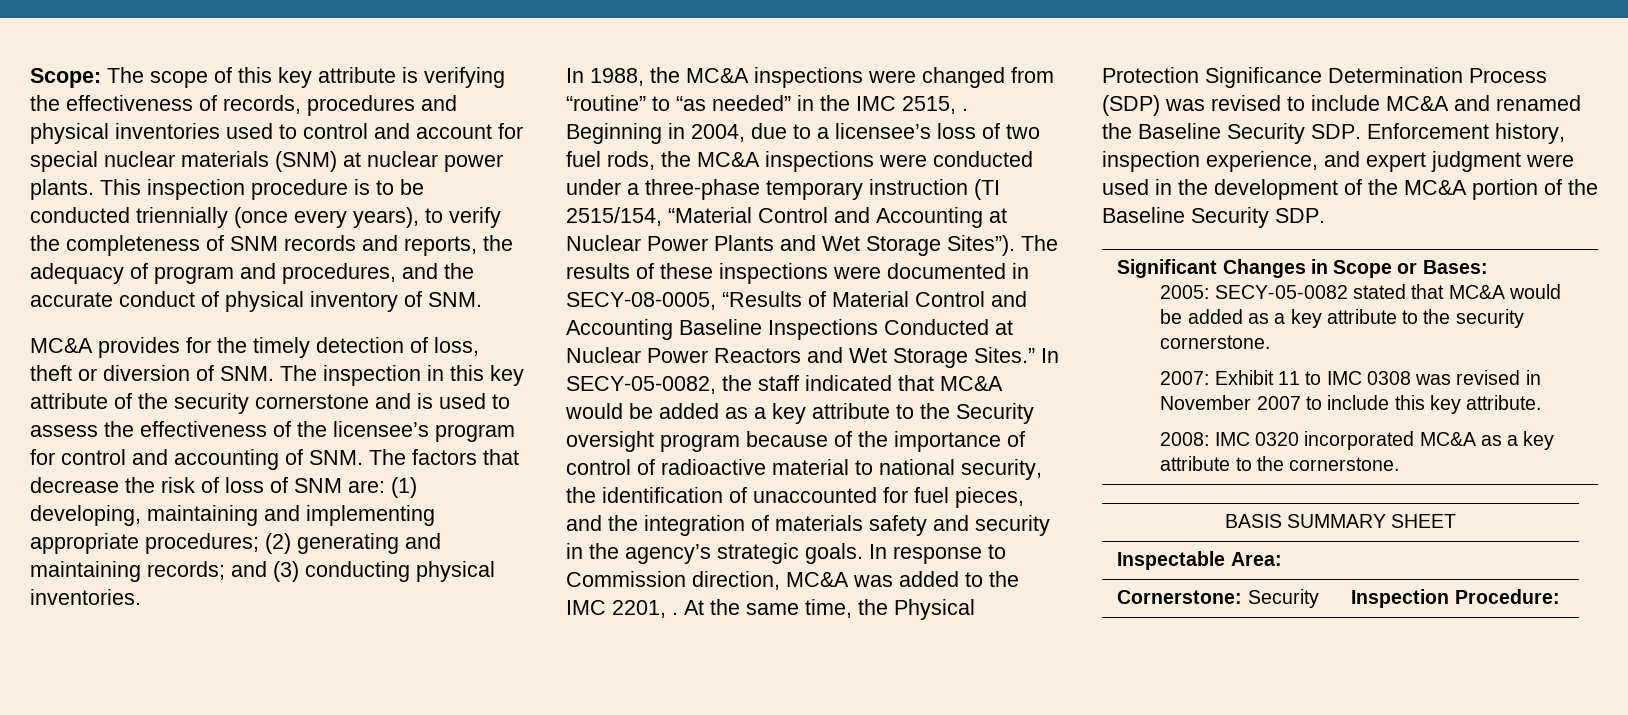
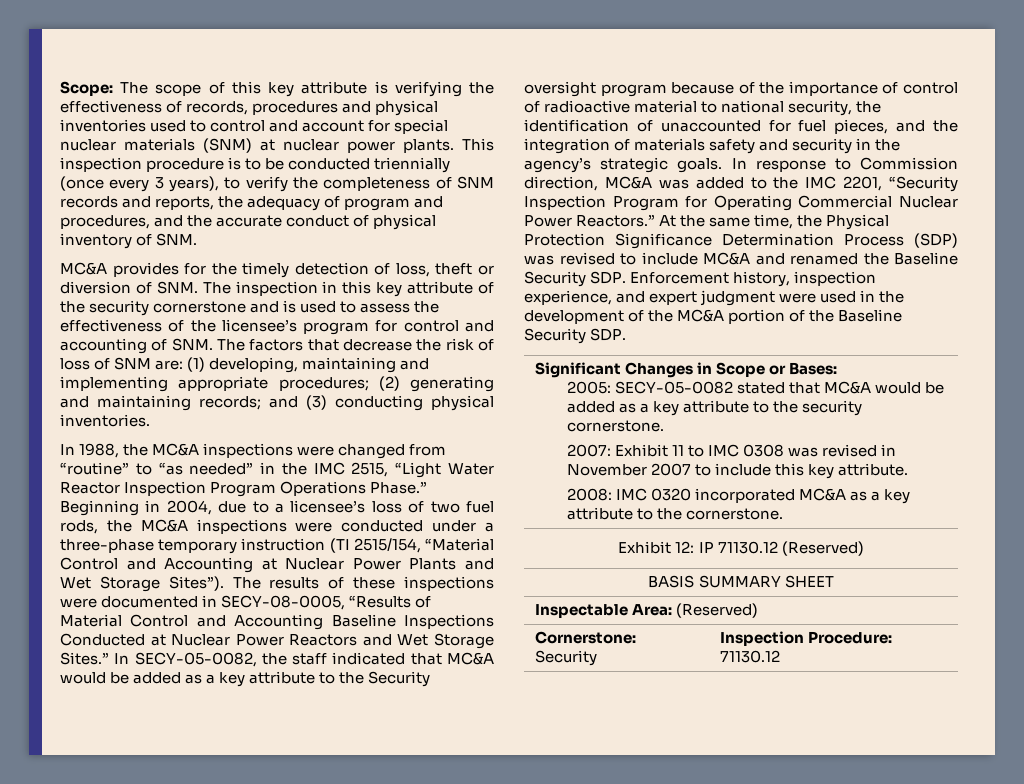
- This inspection procedure is to be conducted triennially (once every years), to verify the completeness of SNM records and reports, the adequacy of program and procedures, and the accurate conduct of physical inventory of SNM.
+ This inspection procedure is to be conducted triennially (once every 3 years), to verify the completeness of SNM records and reports, the adequacy of program and procedures, and the accurate conduct of physical inventory of SNM.
- In 1988, the MC&A inspections were changed from “routine” to “as needed” in the IMC 2515, .
+ In 1988, the MC&A inspections were changed from “routine” to “as needed” in the IMC 2515, “Light Water Reactor Inspection Program Operations Phase.”
- In response to Commission direction, MC&A was added to the IMC 2201, .
+ In response to Commission direction, MC&A was added to the IMC 2201, “Security Inspection Program for Operating Commercial Nuclear Power Reactors.”
+ Exhibit 12: IP 71130.12 (Reserved)
- Inspectable Area:
+ Inspectable Area: (Reserved)
- Cornerstone: Security | Inspection Procedure:
+ Cornerstone: Security | Inspection Procedure: 71130.12

